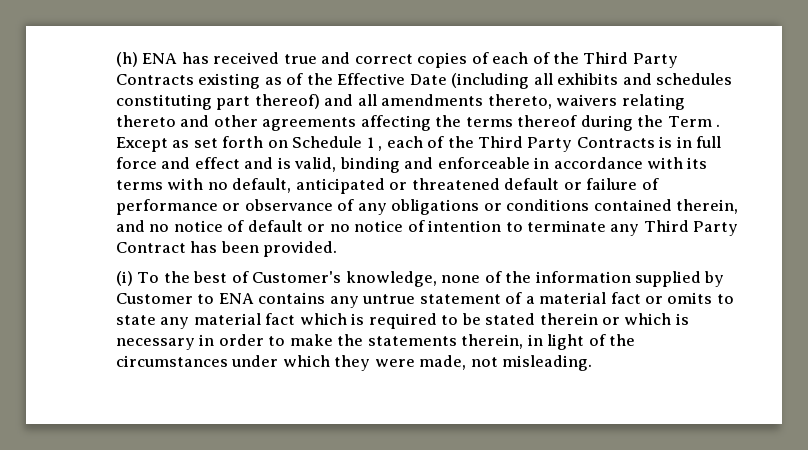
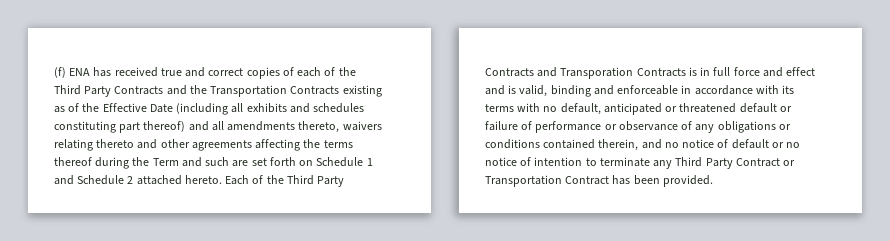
- (h) ENA has received true and correct copies of each of the Third Party Contracts existing as of the Effective Date (including all exhibits and schedules constituting part thereof) and all amendments thereto, waivers relating thereto and other agreements affecting the terms thereof during the Term . Except as set forth on Schedule 1 , each of the Third Party Contracts is in full force and effect and is valid, binding and enforceable in accordance with its terms with no default, anticipated or threatened default or failure of performance or observance of any obligations or conditions contained therein, and no notice of default or no notice of intention to terminate any Third Party Contract has been provided.
+ (f) ENA has received true and correct copies of each of the Third Party Contracts and the Transportation Contracts existing as of the Effective Date (including all exhibits and schedules constituting part thereof) and all amendments thereto, waivers relating thereto and other agreements affecting the terms thereof during the Term and such are set forth on Schedule 1 and Schedule 2 attached hereto. Each of the Third Party Contracts and Transporation Contracts is in full force and effect and is valid, binding and enforceable in accordance with its terms with no default, anticipated or threatened default or failure of performance or observance of any obligations or conditions contained therein, and no notice of default or no notice of intention to terminate any Third Party Contract or Transportation Contract has been provided.
- (i) To the best of Customer's knowledge, none of the information supplied by Customer to ENA contains any untrue statement of a material fact or omits to state any material fact which is required to be stated therein or which is necessary in order to make the statements therein, in light of the circumstances under which they were made, not misleading.

